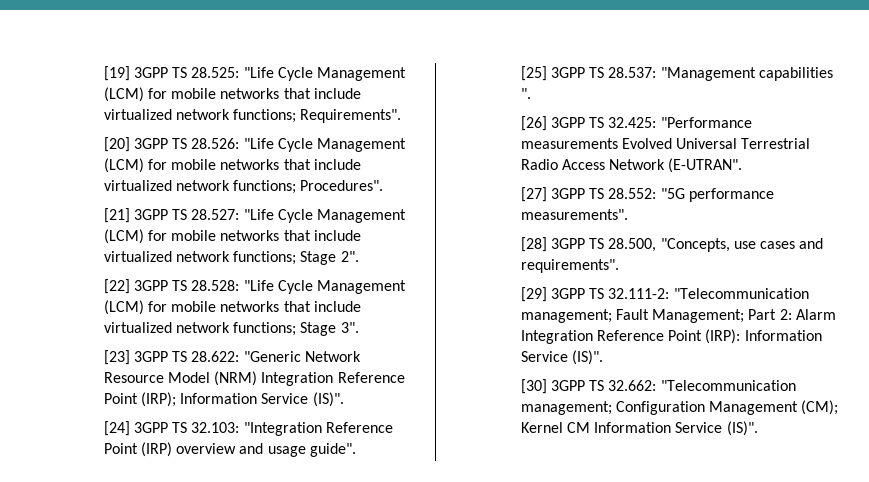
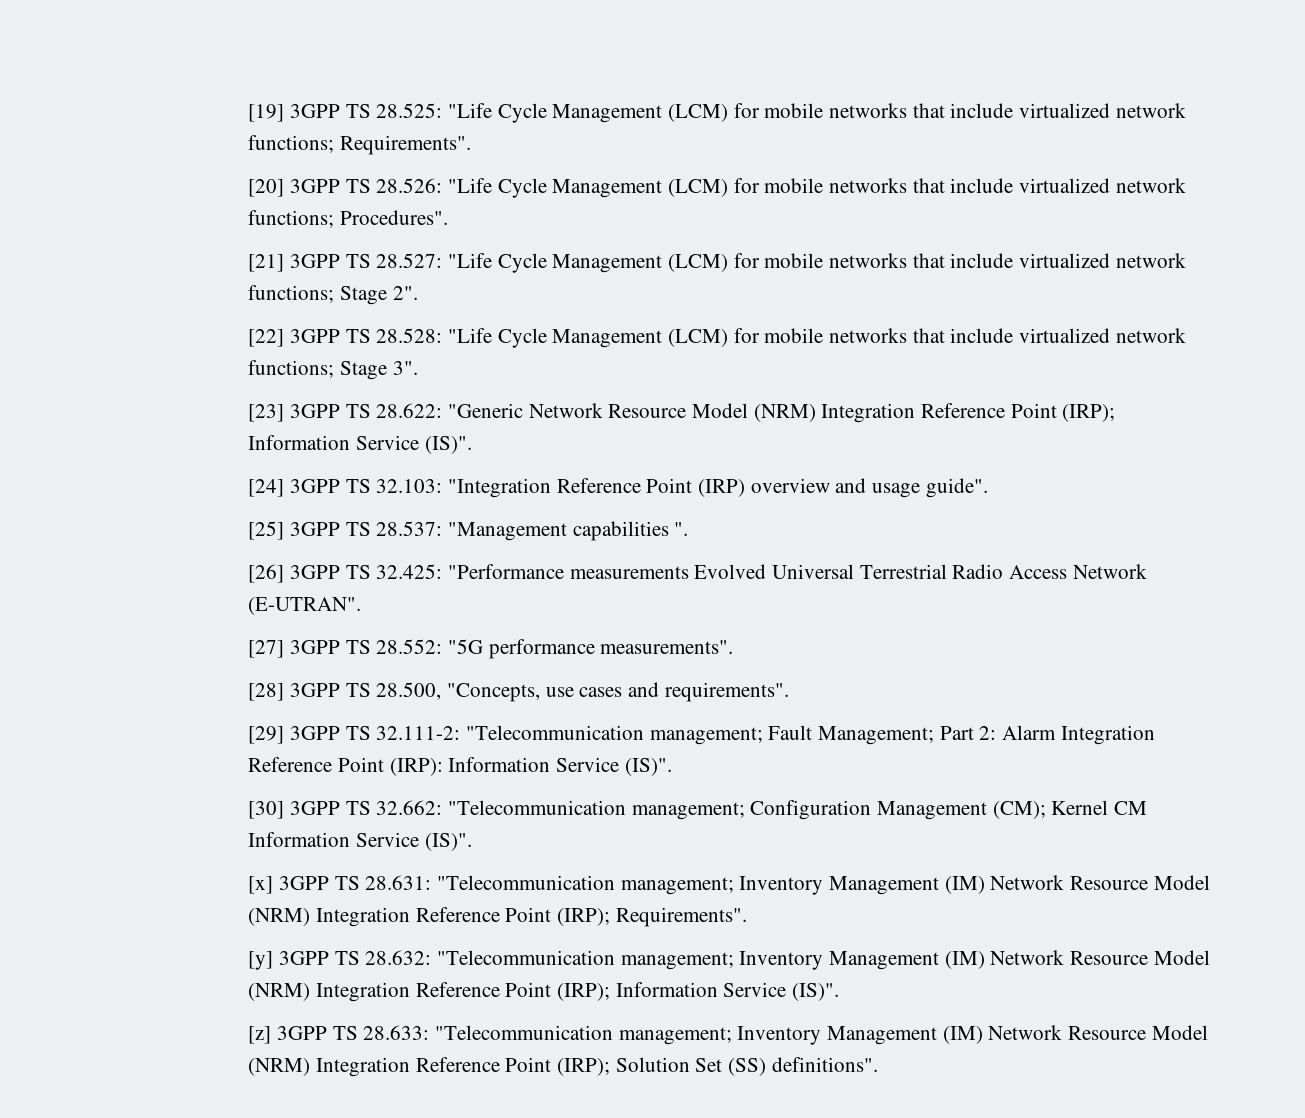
+ [x] 3GPP TS 28.631: "Telecommunication management; Inventory Management (IM) Network Resource Model (NRM) Integration Reference Point (IRP); Requirements".
+ [y] 3GPP TS 28.632: "Telecommunication management; Inventory Management (IM) Network Resource Model (NRM) Integration Reference Point (IRP); Information Service (IS)".
+ [z] 3GPP TS 28.633: "Telecommunication management; Inventory Management (IM) Network Resource Model (NRM) Integration Reference Point (IRP); Solution Set (SS) definitions".

